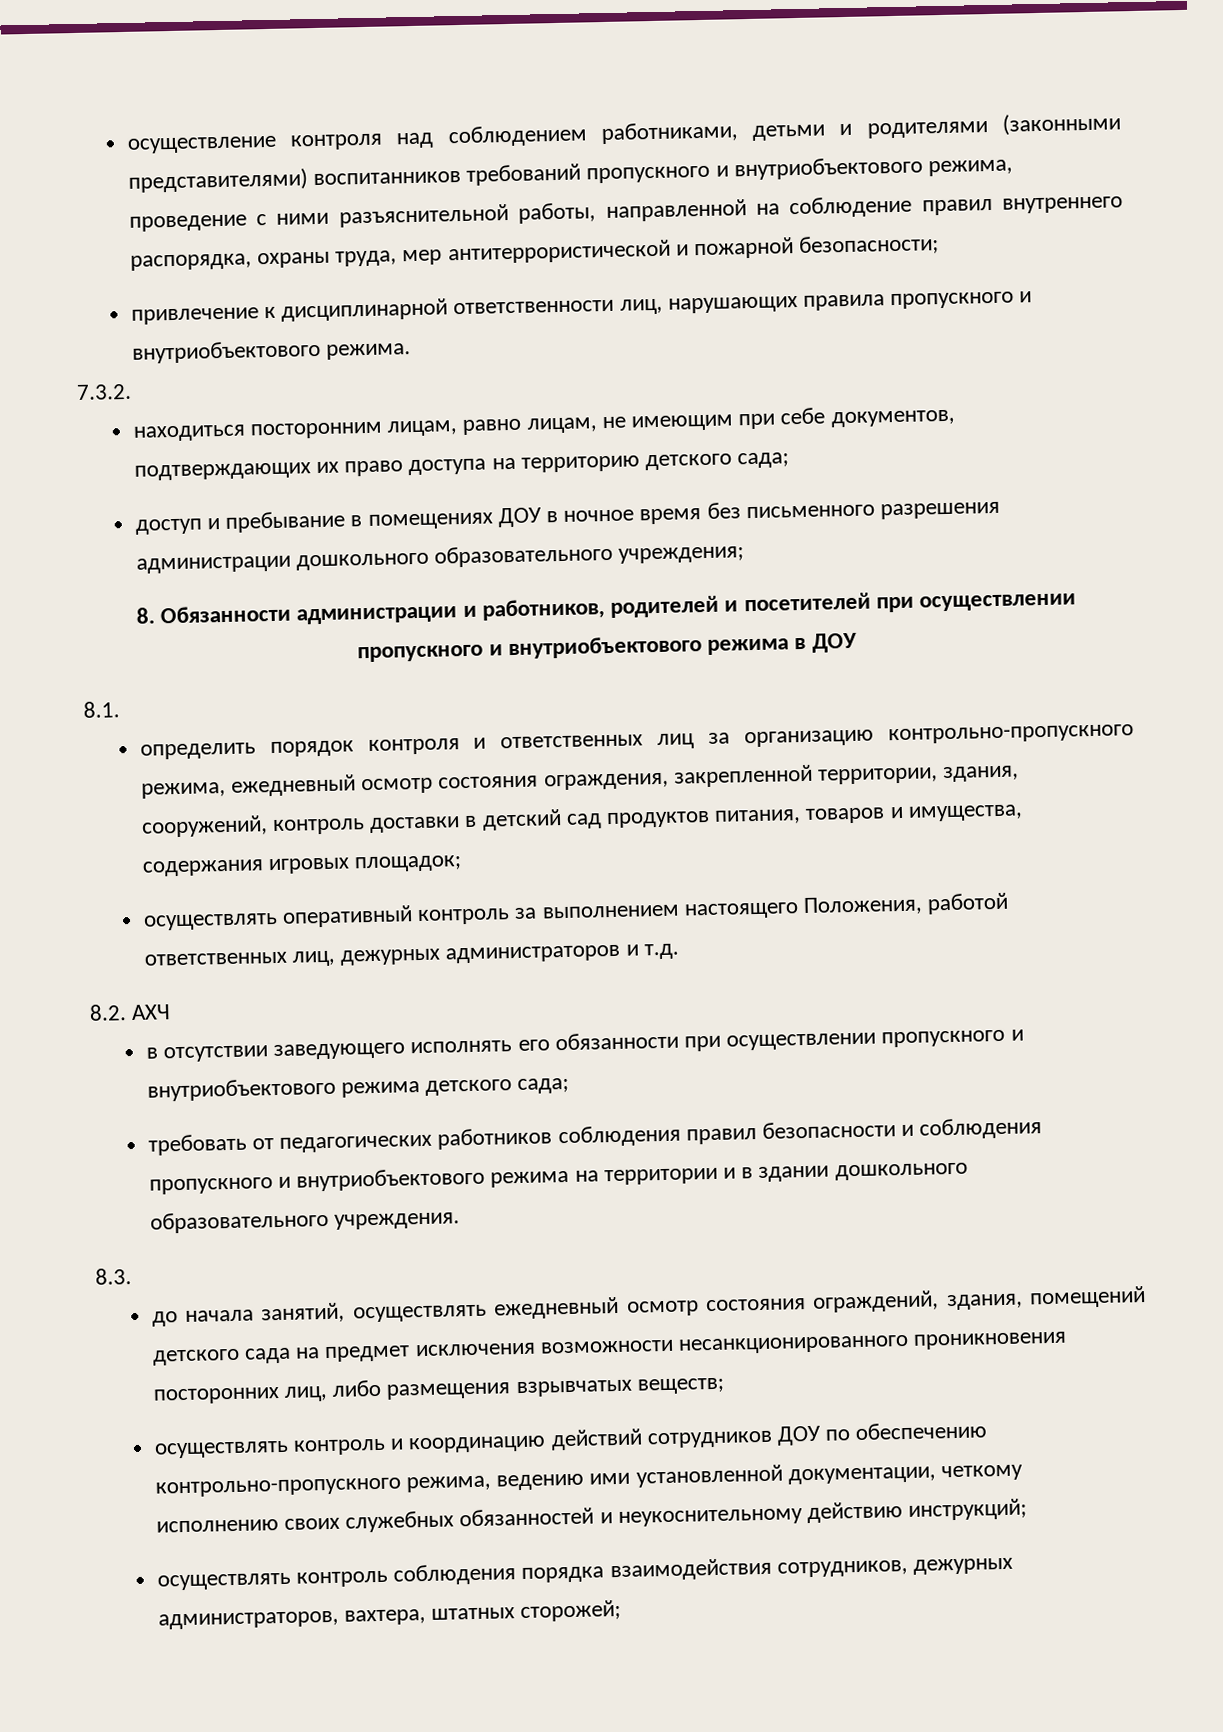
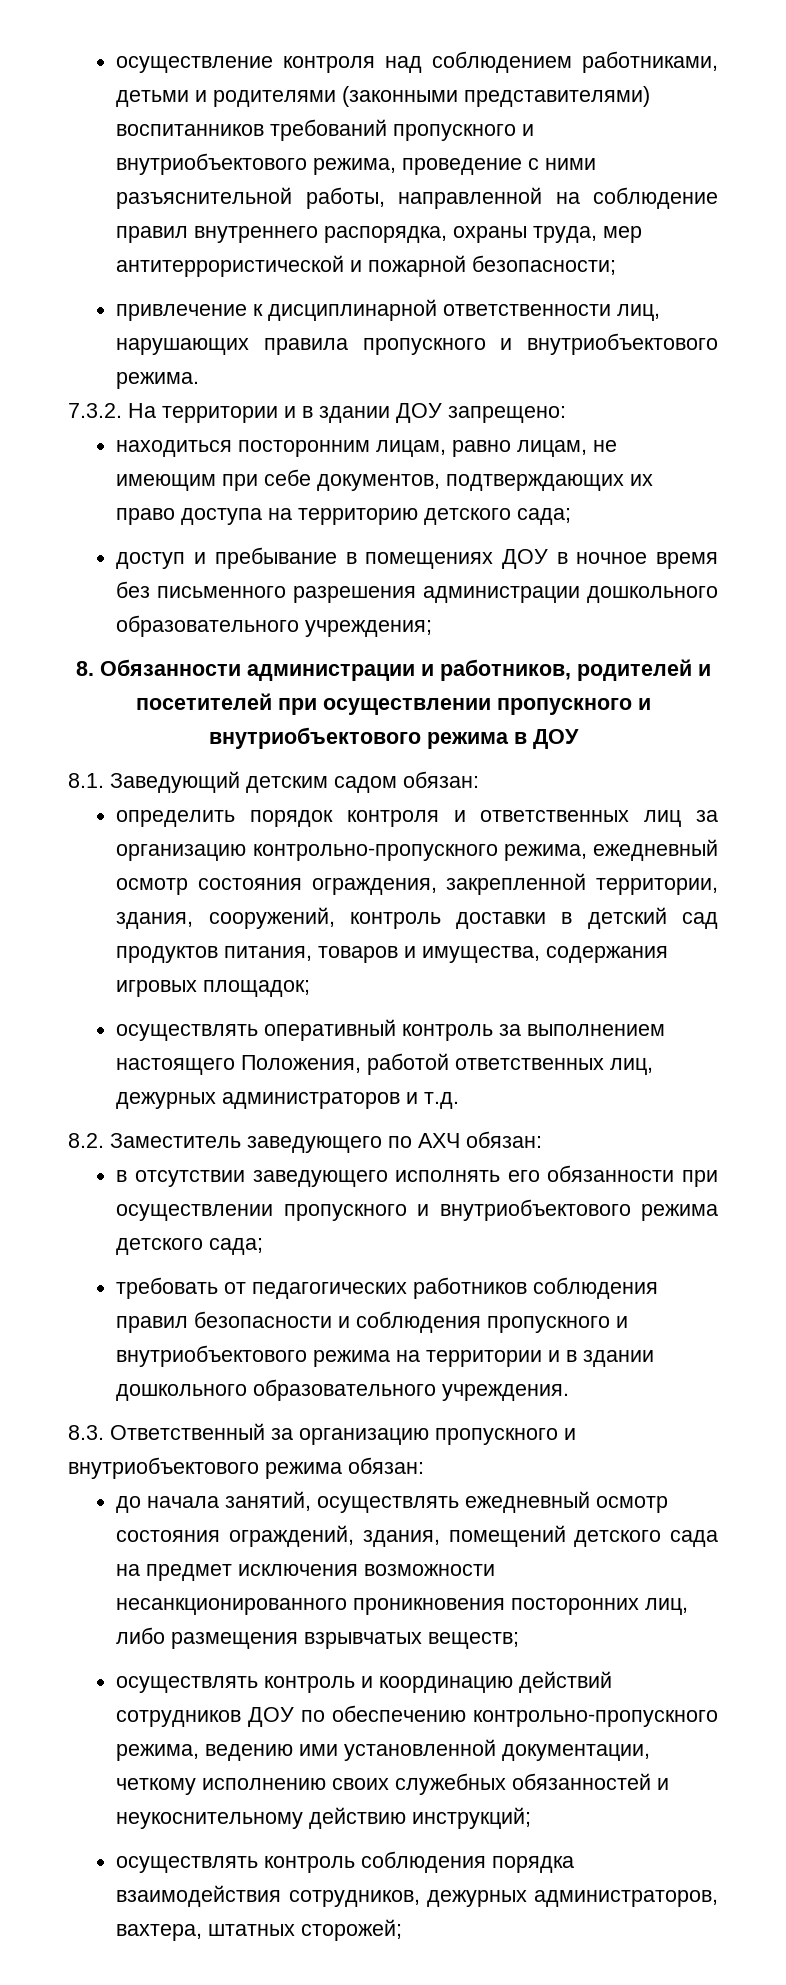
- 7.3.2.
+ 7.3.2. На территории и в здании ДОУ запрещено:
- 8.1.
+ 8.1. Заведующий детским садом обязан:
- 8.2. АХЧ
+ 8.2. Заместитель заведующего по АХЧ обязан:
- 8.3.
+ 8.3. Ответственный за организацию пропускного и внутриобъектового режима обязан:

